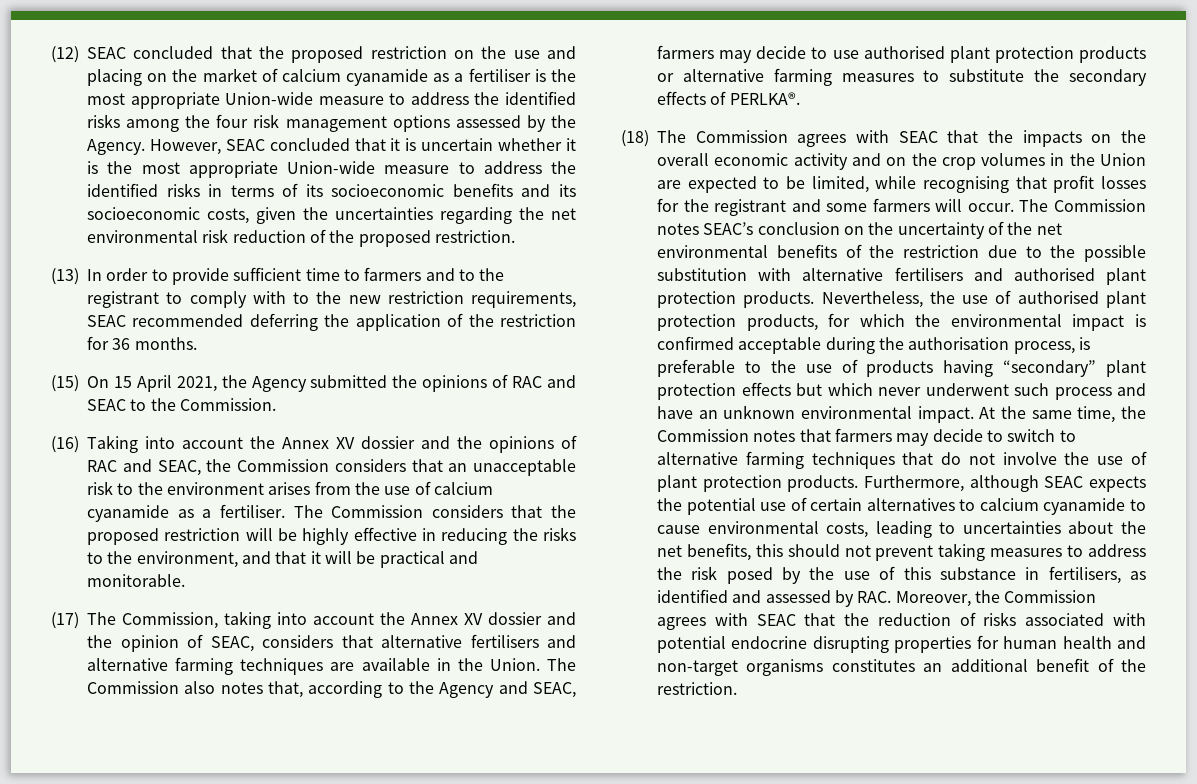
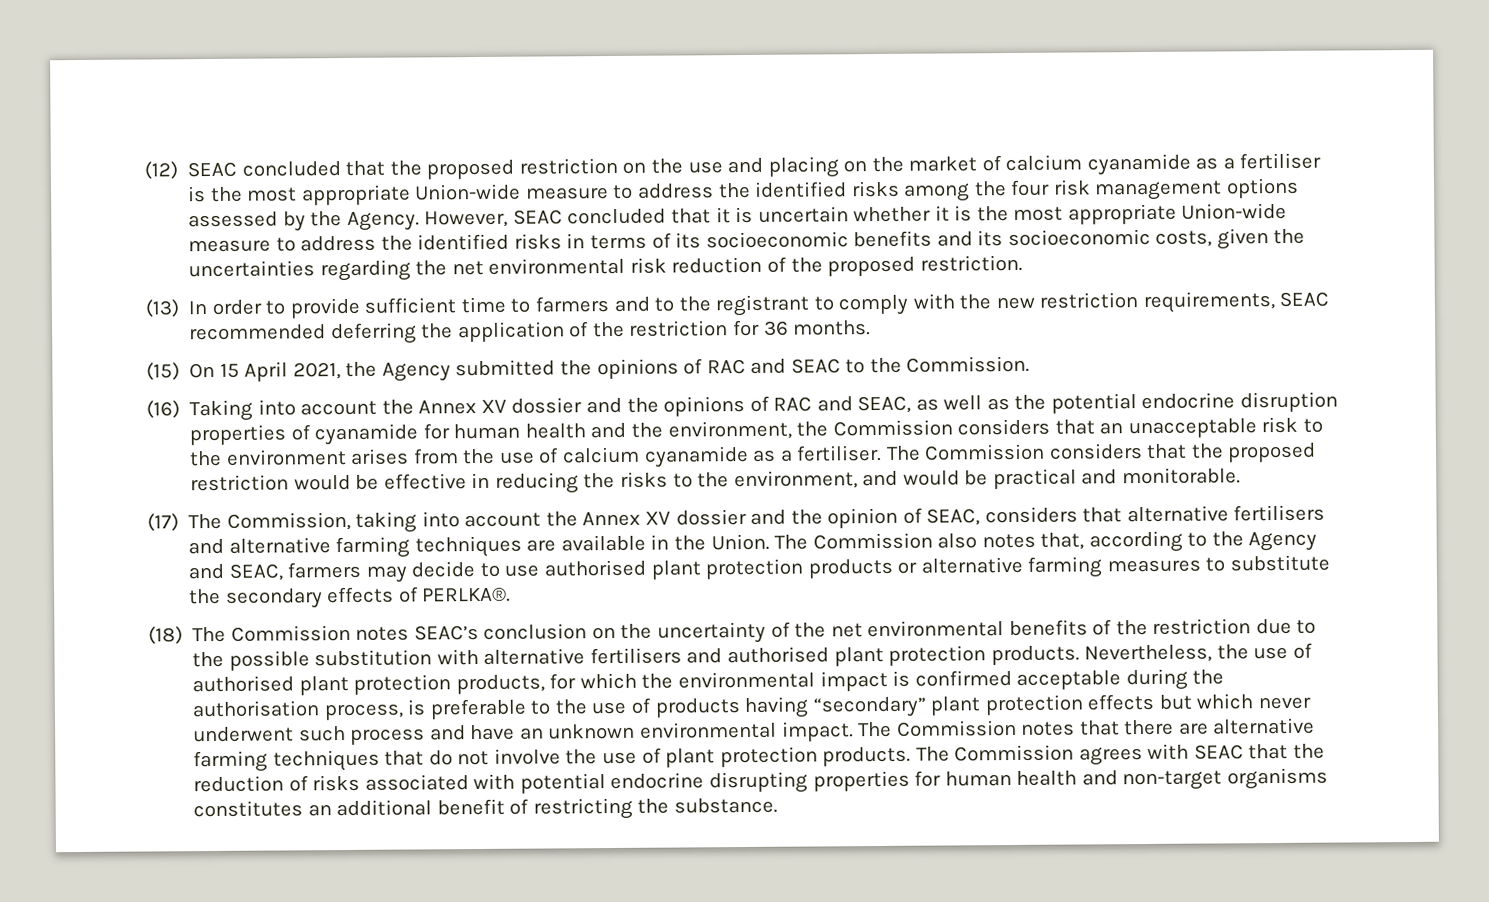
- (13) In order to provide sufficient time to farmers and to the registrant to comply with to the new restriction requirements, SEAC recommended deferring the application of the restriction for 36 months.
+ (13) In order to provide sufficient time to farmers and to the registrant to comply with the new restriction requirements, SEAC recommended deferring the application of the restriction for 36 months.
- (16) Taking into account the Annex XV dossier and the opinions of RAC and SEAC, the Commission considers that an unacceptable risk to the environment arises from the use of calcium cyanamide as a fertiliser.
+ (16) Taking into account the Annex XV dossier and the opinions of RAC and SEAC, as well as the potential endocrine disruption properties of cyanamide for human health and the environment, the Commission considers that an unacceptable risk to the environment arises from the use of calcium cyanamide as a fertiliser.
- The Commission considers that the proposed restriction will be highly effective in reducing the risks to the environment, and that it will be practical and monitorable.
+ The Commission considers that the proposed restriction would be effective in reducing the risks to the environment, and would be practical and monitorable.
- (18) The Commission agrees with SEAC that the impacts on the overall economic activity and on the crop volumes in the Union are expected to be limited, while recognising that profit losses for the registrant and some farmers will occur. The Commission notes SEAC’s conclusion on the uncertainty of the net environmental benefits of the restriction due to the possible substitution with alternative fertilisers and authorised plant protection products.
+ (18) The Commission notes SEAC’s conclusion on the uncertainty of the net environmental benefits of the restriction due to the possible substitution with alternative fertilisers and authorised plant protection products.
- At the same time, the Commission notes that farmers may decide to switch to alternative farming techniques that do not involve the use of plant protection products.
+ The Commission notes that there are alternative farming techniques that do not involve the use of plant protection products.
- Furthermore, although SEAC expects the potential use of certain alternatives to calcium cyanamide to cause environmental costs, leading to uncertainties about the net benefits, this should not prevent taking measures to address the risk posed by the use of this substance in fertilisers, as identified and assessed by RAC. Moreover, the Commission agrees with SEAC that the reduction of risks associated with potential endocrine disrupting properties for human health and non-target organisms constitutes an additional benefit of the restriction.
+ The Commission agrees with SEAC that the reduction of risks associated with potential endocrine disrupting properties for human health and non-target organisms constitutes an additional benefit of restricting the substance.

